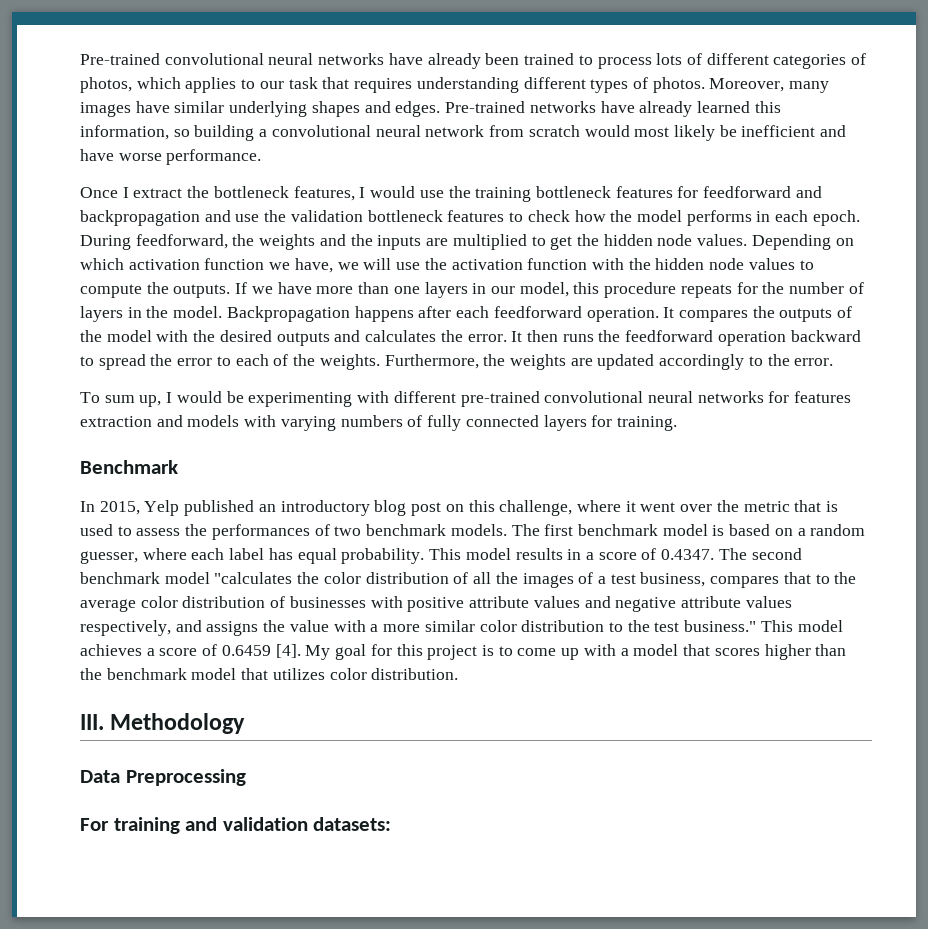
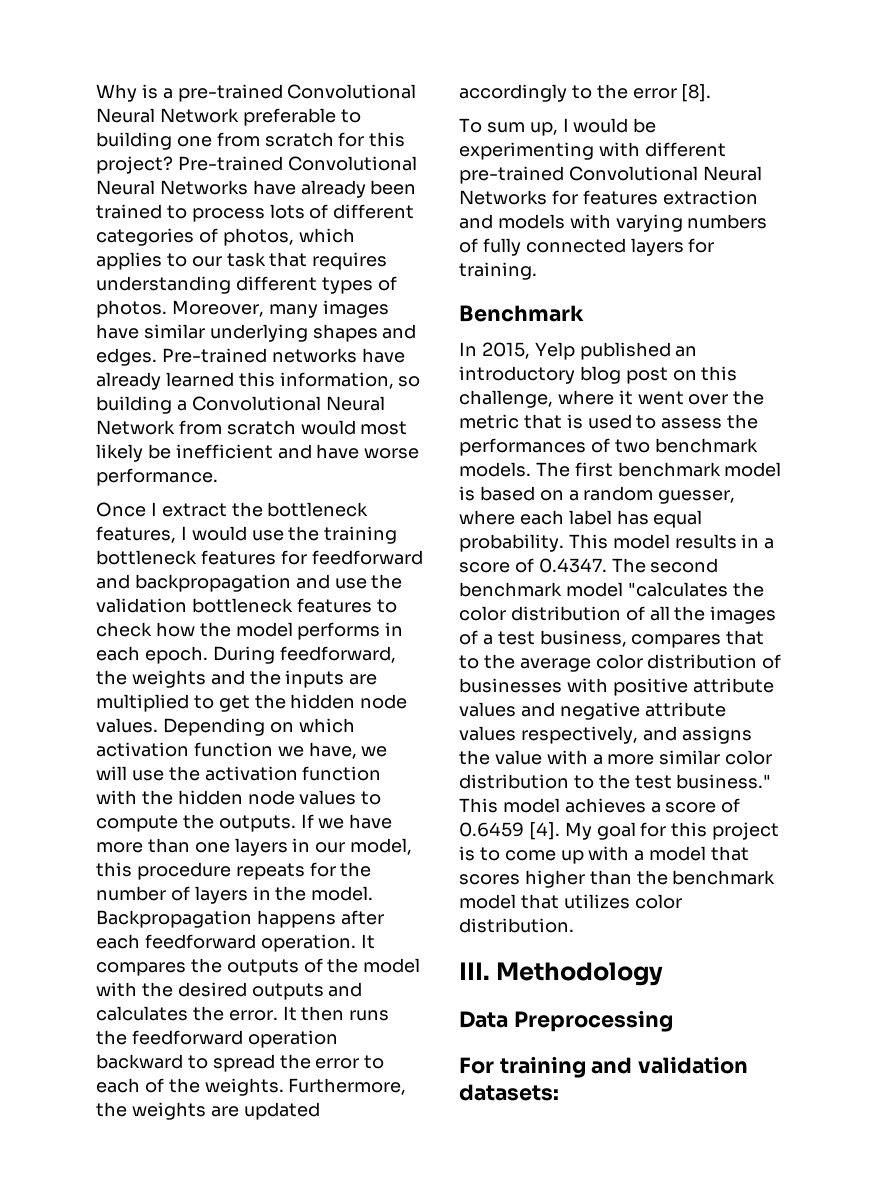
- Pre-trained convolutional neural networks have already been trained to process lots of different categories of photos, which applies to our task that requires understanding different types of photos.
+ Why is a pre-trained Convolutional Neural Network preferable to building one from scratch for this project? Pre-trained Convolutional Neural Networks have already been trained to process lots of different categories of photos, which applies to our task that requires understanding different types of photos.
- Pre-trained networks have already learned this information, so building a convolutional neural network from scratch would most likely be inefficient and have worse performance.
+ Pre-trained networks have already learned this information, so building a Convolutional Neural Network from scratch would most likely be inefficient and have worse performance.
- Furthermore, the weights are updated accordingly to the error.
+ Furthermore, the weights are updated accordingly to the error [8].
- To sum up, I would be experimenting with different pre-trained convolutional neural networks for features extraction and models with varying numbers of fully connected layers for training.
+ To sum up, I would be experimenting with different pre-trained Convolutional Neural Networks for features extraction and models with varying numbers of fully connected layers for training.

